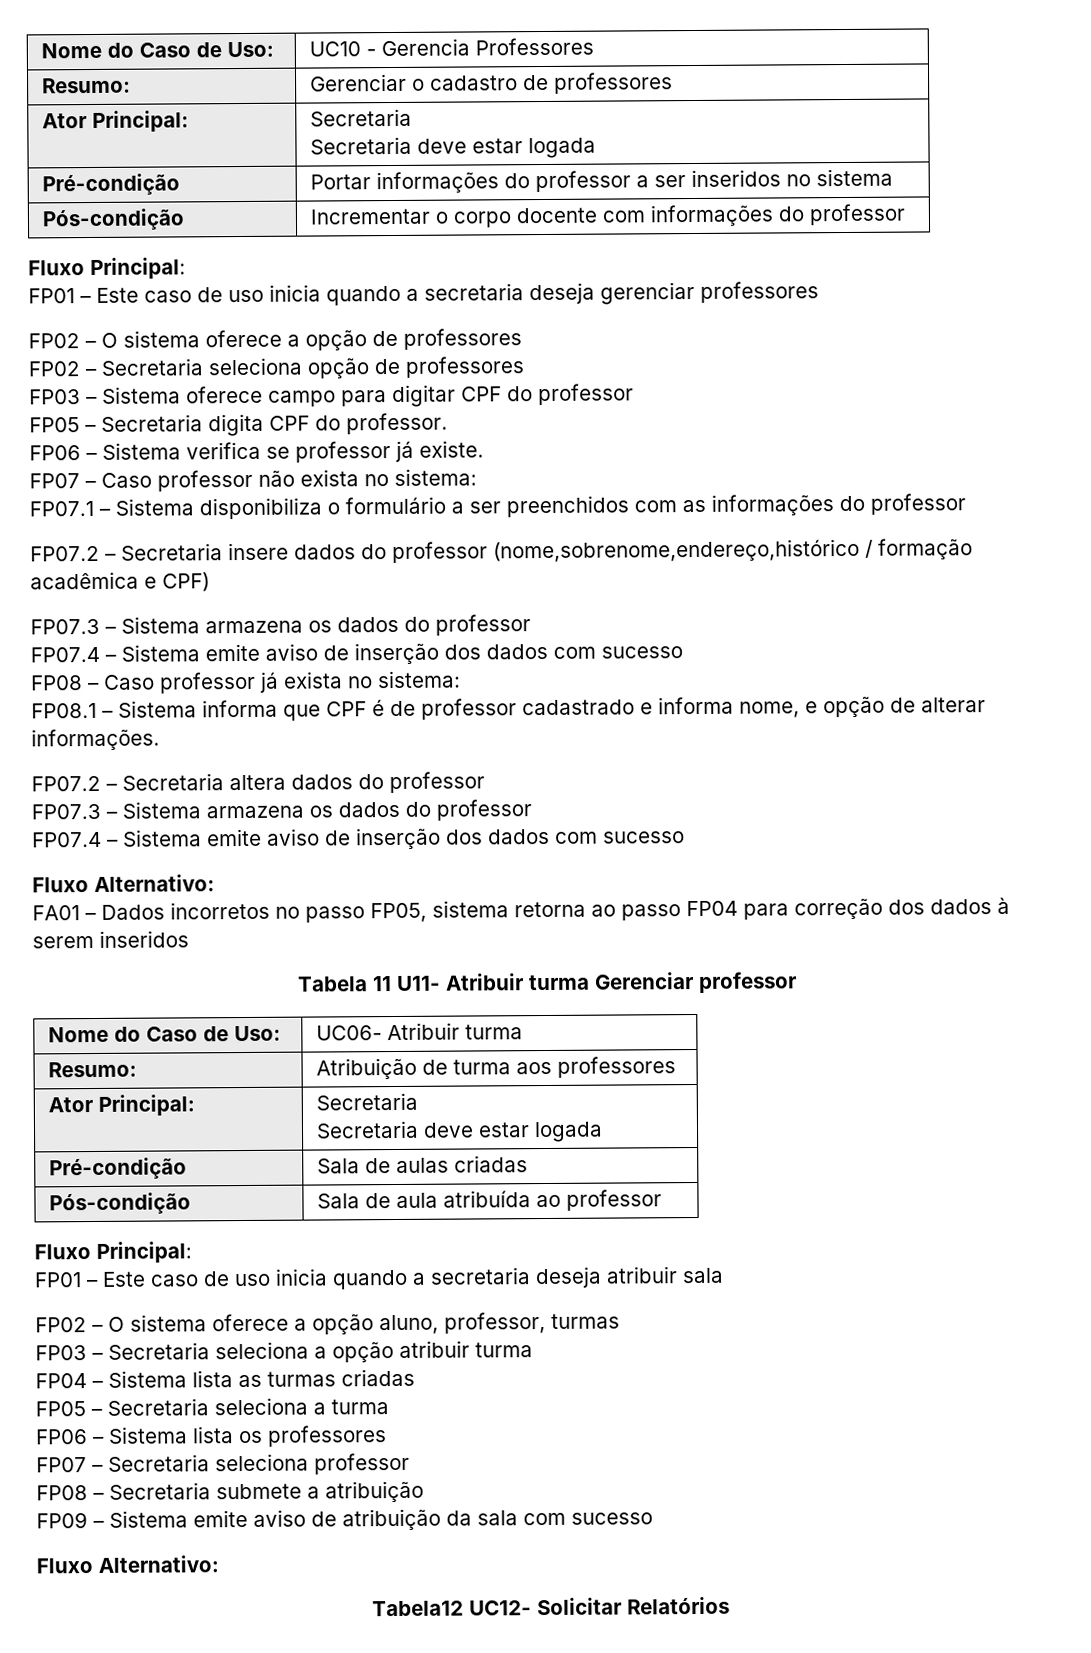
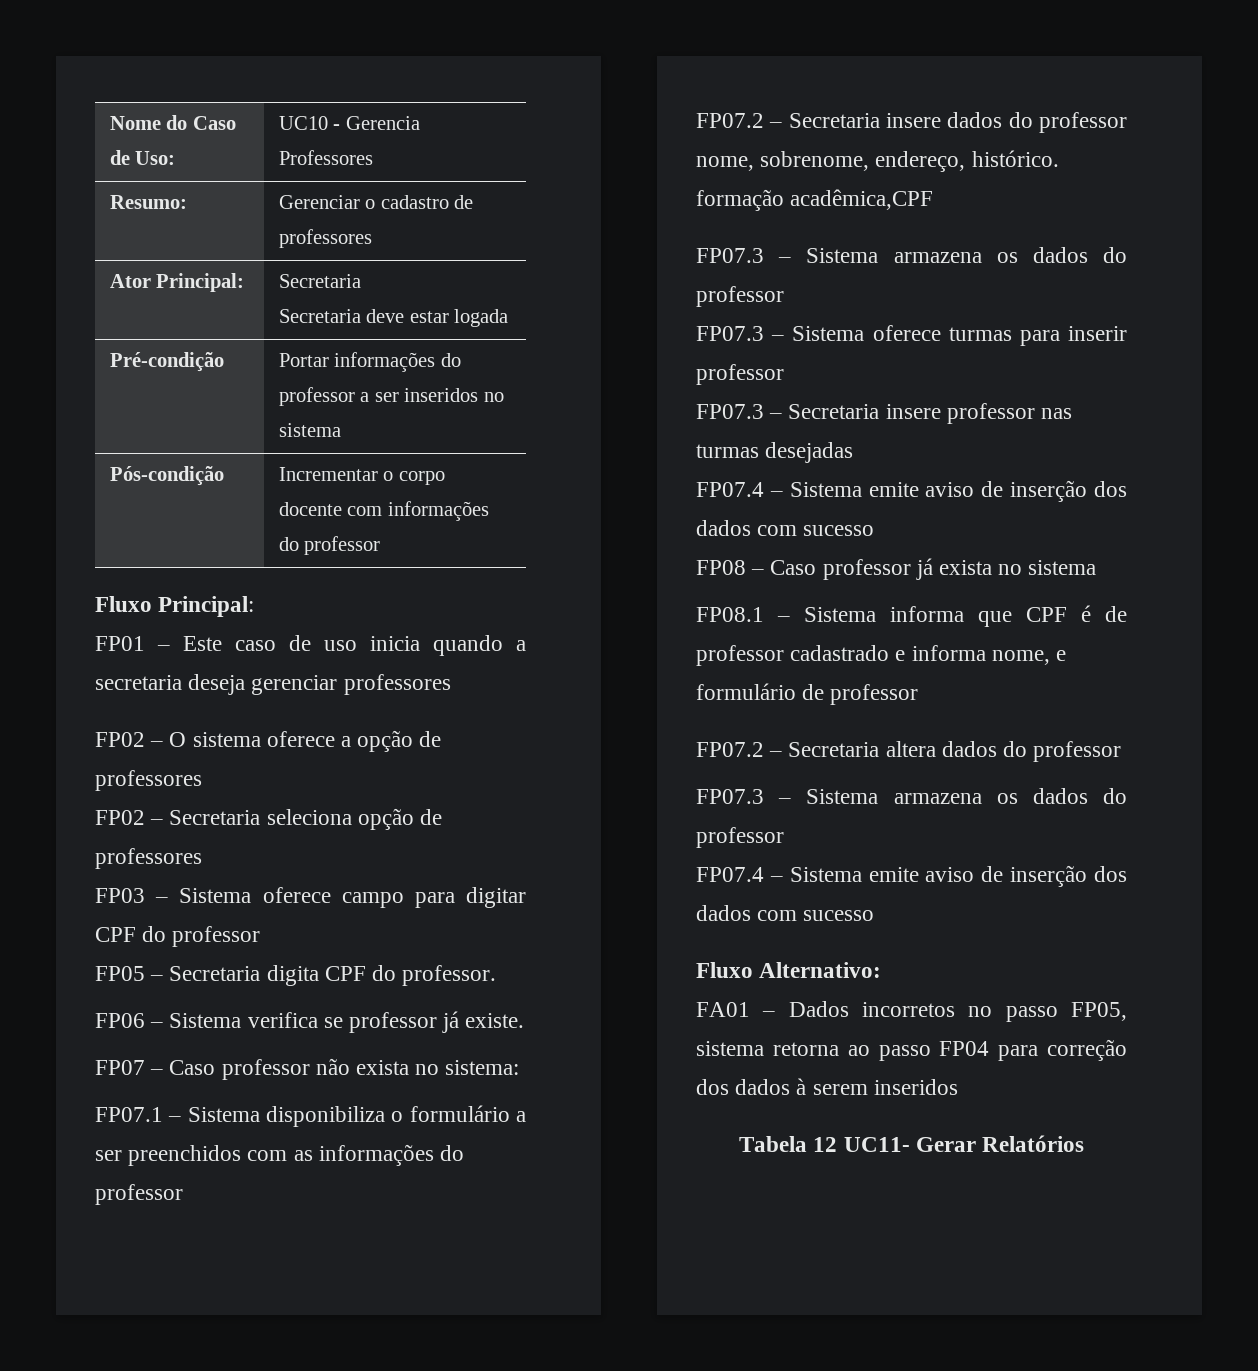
- FP07.2 – Secretaria insere dados do professor (nome,sobrenome,endereço,histórico / formação acadêmica e CPF)
+ FP07.2 – Secretaria insere dados do professor nome, sobrenome, endereço, histórico. formação acadêmica,CPF
  FP07.3 – Sistema armazena os dados do professor
+ FP07.3 – Sistema oferece turmas para inserir professor
+ FP07.3 – Secretaria insere professor nas turmas desejadas
- FP08 – Caso professor já exista no sistema:
+ FP08 – Caso professor já exista no sistema
- FP08.1 – Sistema informa que CPF é de professor cadastrado e informa nome, e opção de alterar informações.
+ FP08.1 – Sistema informa que CPF é de professor cadastrado e informa nome, e formulário de professor
- Tabela 11 U11- Atribuir turma Gerenciar professor
- Nome do Caso de Uso: | UC06- Atribuir turma
- Resumo: | Atribuição de turma aos professores
- Ator Principal: | Secretaria
- Secretaria deve estar logada
- Pré-condição | Sala de aulas criadas
- Pós-condição | Sala de aula atribuída ao professor
- Fluxo Principal:
- FP01 – Este caso de uso inicia quando a secretaria deseja atribuir sala
- FP02 – O sistema oferece a opção aluno, professor, turmas
- FP03 – Secretaria seleciona a opção atribuir turma
- FP04 – Sistema lista as turmas criadas
- FP05 – Secretaria seleciona a turma
- FP06 – Sistema lista os professores
- FP07 – Secretaria seleciona professor
- FP08 – Secretaria submete a atribuição
- FP09 – Sistema emite aviso de atribuição da sala com sucesso
- Fluxo Alternativo:
- Tabela12 UC12- Solicitar Relatórios
+ Tabela 12 UC11- Gerar Relatórios

